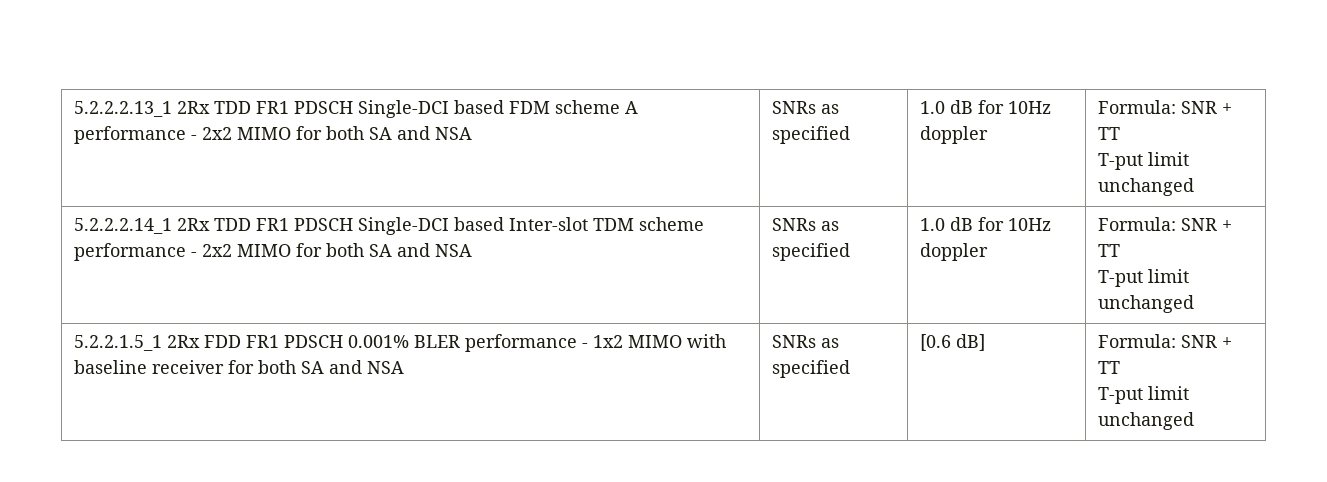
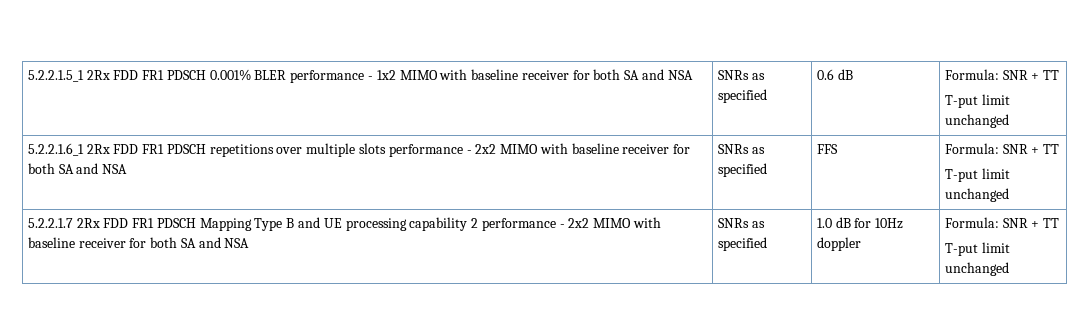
- 5.2.2.2.13_1 2Rx TDD FR1 PDSCH Single-DCI based FDM scheme A performance - 2x2 MIMO for both SA and NSA | SNRs as specified | 1.0 dB for 10Hz doppler | Formula: SNR + TT
+ 5.2.2.1.5_1 2Rx FDD FR1 PDSCH 0.001% BLER performance - 1x2 MIMO with baseline receiver for both SA and NSA | SNRs as specified | 0.6 dB | Formula: SNR + TT
+ T-put limit unchanged
+ 5.2.2.1.6_1 2Rx FDD FR1 PDSCH repetitions over multiple slots performance - 2x2 MIMO with baseline receiver for both SA and NSA | SNRs as specified | FFS | Formula: SNR + TT
+ T-put limit unchanged
+ 5.2.2.1.7 2Rx FDD FR1 PDSCH Mapping Type B and UE processing capability 2 performance - 2x2 MIMO with baseline receiver for both SA and NSA | SNRs as specified | 1.0 dB for 10Hz doppler | Formula: SNR + TT
- 5.2.2.2.14_1 2Rx TDD FR1 PDSCH Single-DCI based Inter-slot TDM scheme performance - 2x2 MIMO for both SA and NSA | SNRs as specified | 1.0 dB for 10Hz doppler | Formula: SNR + TT
- T-put limit unchanged
- 5.2.2.1.5_1 2Rx FDD FR1 PDSCH 0.001% BLER performance - 1x2 MIMO with baseline receiver for both SA and NSA | SNRs as specified | [0.6 dB] | Formula: SNR + TT
- T-put limit unchanged

